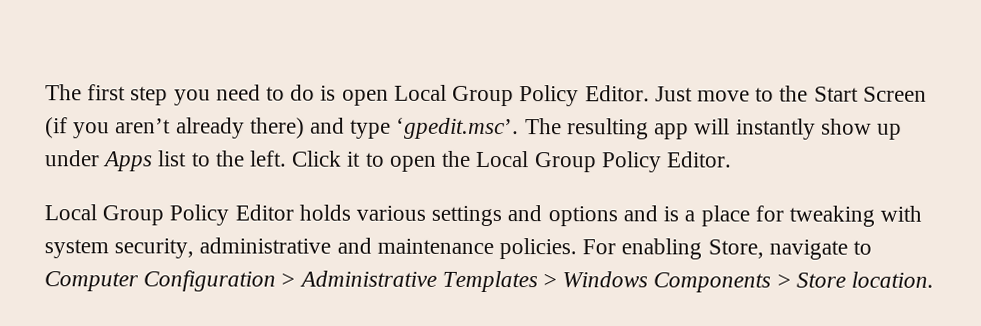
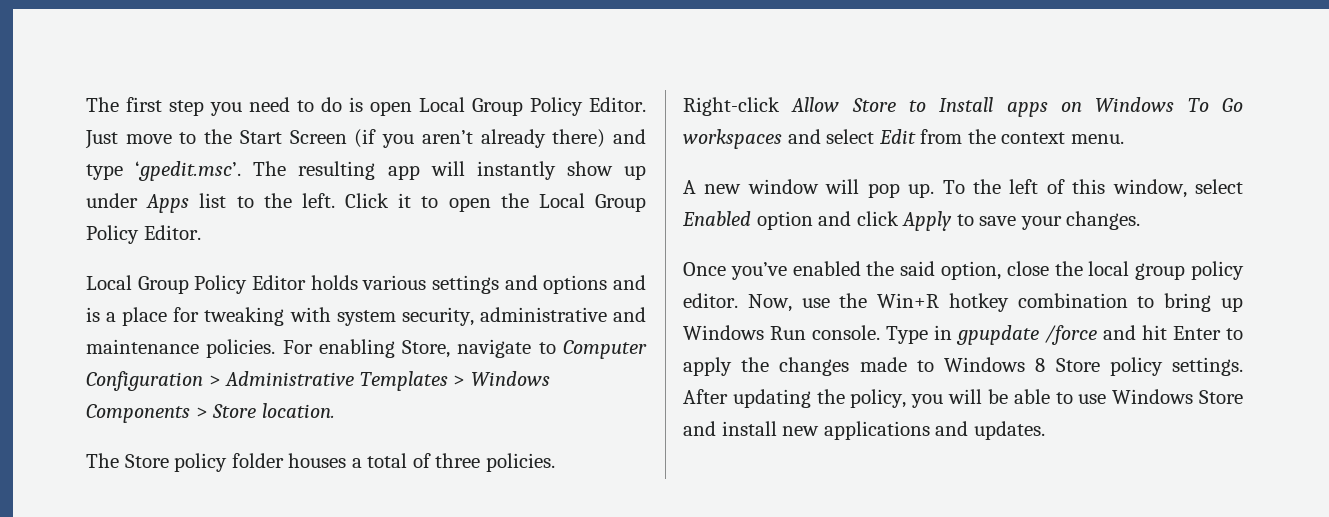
+ The Store policy folder houses a total of three policies. Right-click Allow Store to Install apps on Windows To Go workspaces and select Edit from the context menu.
+ A new window will pop up. To the left of this window, select Enabled option and click Apply to save your changes.
+ Once you’ve enabled the said option, close the local group policy editor. Now, use the Win+R hotkey combination to bring up Windows Run console. Type in gpupdate /force and hit Enter to apply the changes made to Windows 8 Store policy settings. After updating the policy, you will be able to use Windows Store and install new applications and updates.

